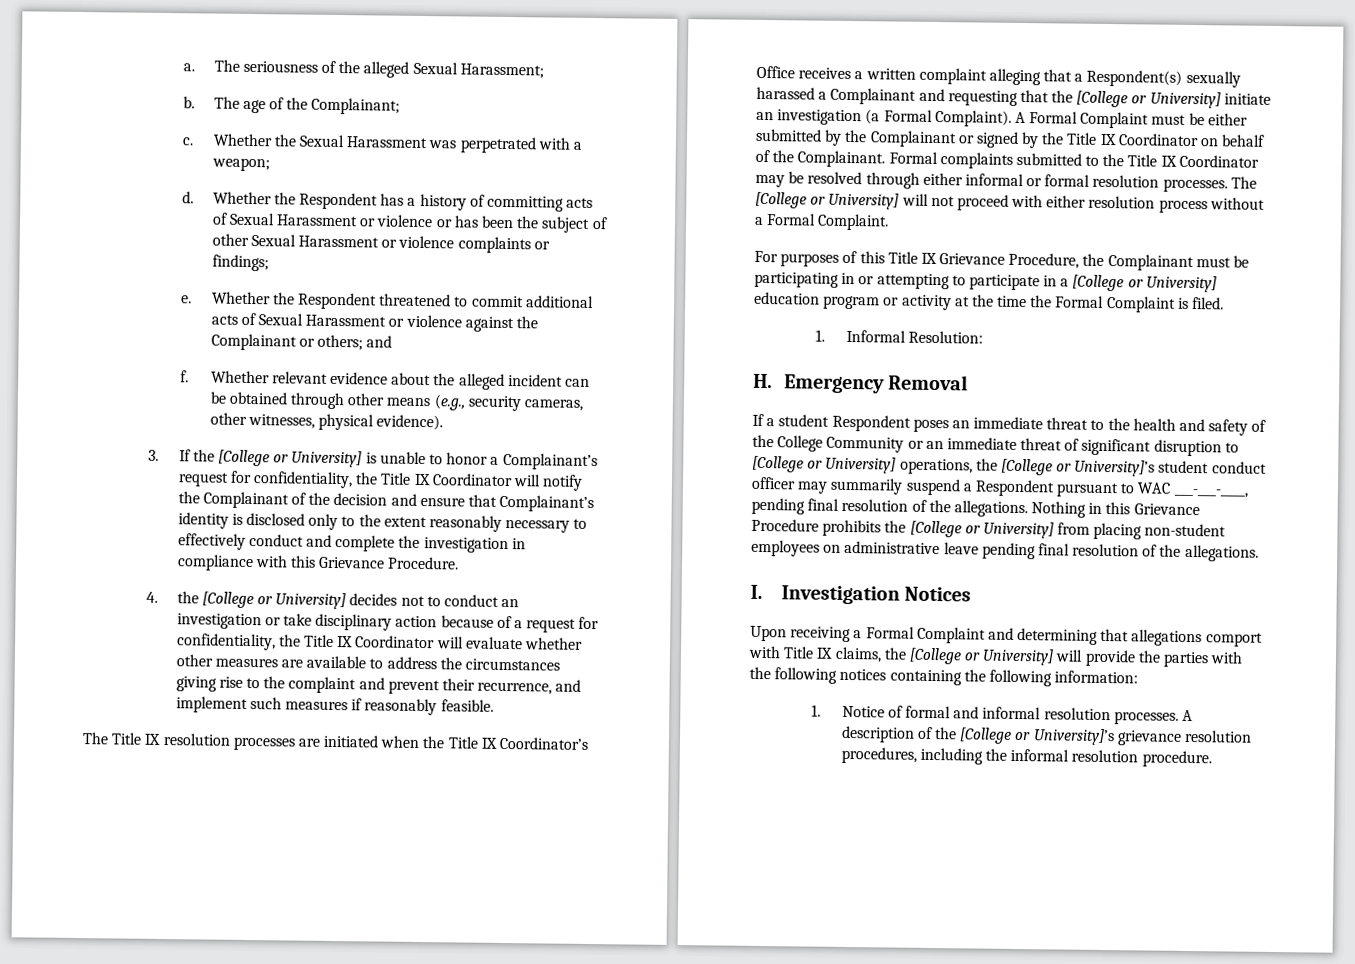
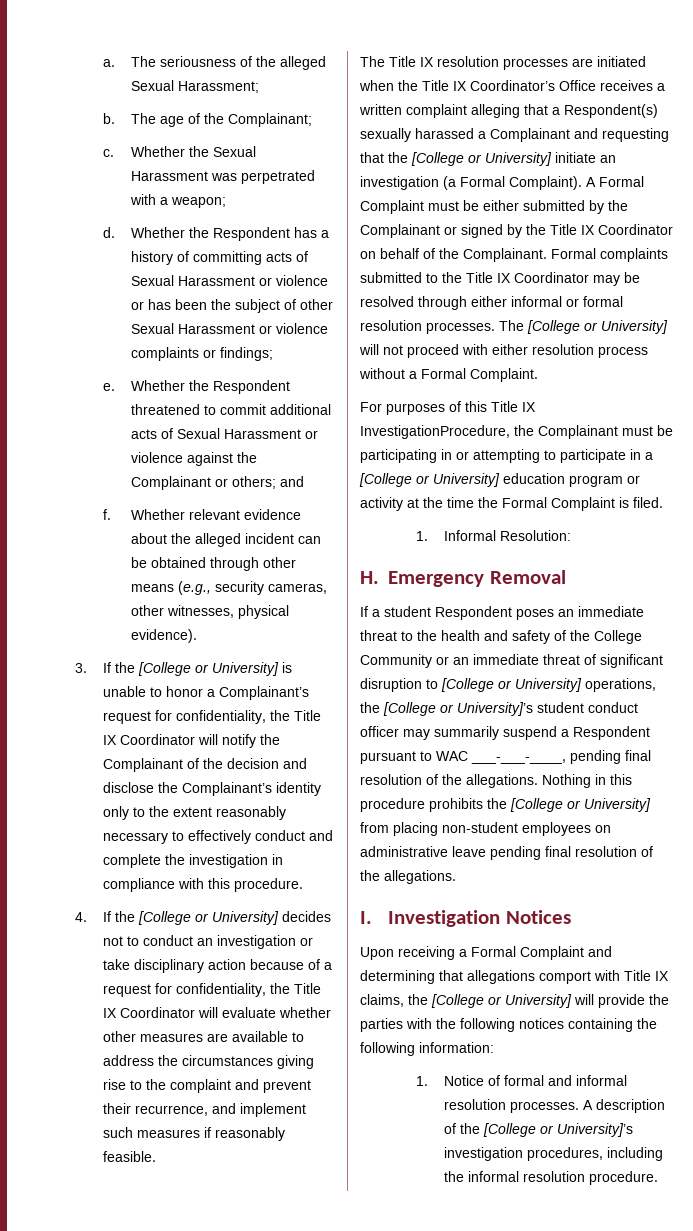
- 3. If the [College or University] is unable to honor a Complainant’s request for confidentiality, the Title IX Coordinator will notify the Complainant of the decision and ensure that Complainant’s identity is disclosed only to the extent reasonably necessary to effectively conduct and complete the investigation in compliance with this Grievance Procedure.
+ 3. If the [College or University] is unable to honor a Complainant’s request for confidentiality, the Title IX Coordinator will notify the Complainant of the decision and disclose the Complainant’s identity only to the extent reasonably necessary to effectively conduct and complete the investigation in compliance with this procedure.
- 4. the [College or University] decides not to conduct an investigation or take disciplinary action because of a request for confidentiality, the Title IX Coordinator will evaluate whether other measures are available to address the circumstances giving rise to the complaint and prevent their recurrence, and implement such measures if reasonably feasible.
+ 4. If the [College or University] decides not to conduct an investigation or take disciplinary action because of a request for confidentiality, the Title IX Coordinator will evaluate whether other measures are available to address the circumstances giving rise to the complaint and prevent their recurrence, and implement such measures if reasonably feasible.
- For purposes of this Title IX Grievance Procedure, the Complainant must be participating in or attempting to participate in a [College or University] education program or activity at the time the Formal Complaint is filed.
+ For purposes of this Title IX InvestigationProcedure, the Complainant must be participating in or attempting to participate in a [College or University] education program or activity at the time the Formal Complaint is filed.
- Nothing in this Grievance Procedure prohibits the [College or University] from placing non-student employees on administrative leave pending final resolution of the allegations.
+ Nothing in this procedure prohibits the [College or University] from placing non-student employees on administrative leave pending final resolution of the allegations.
- A description of the [College or University]’s grievance resolution procedures, including the informal resolution procedure.
+ A description of the [College or University]’s investigation procedures, including the informal resolution procedure.

